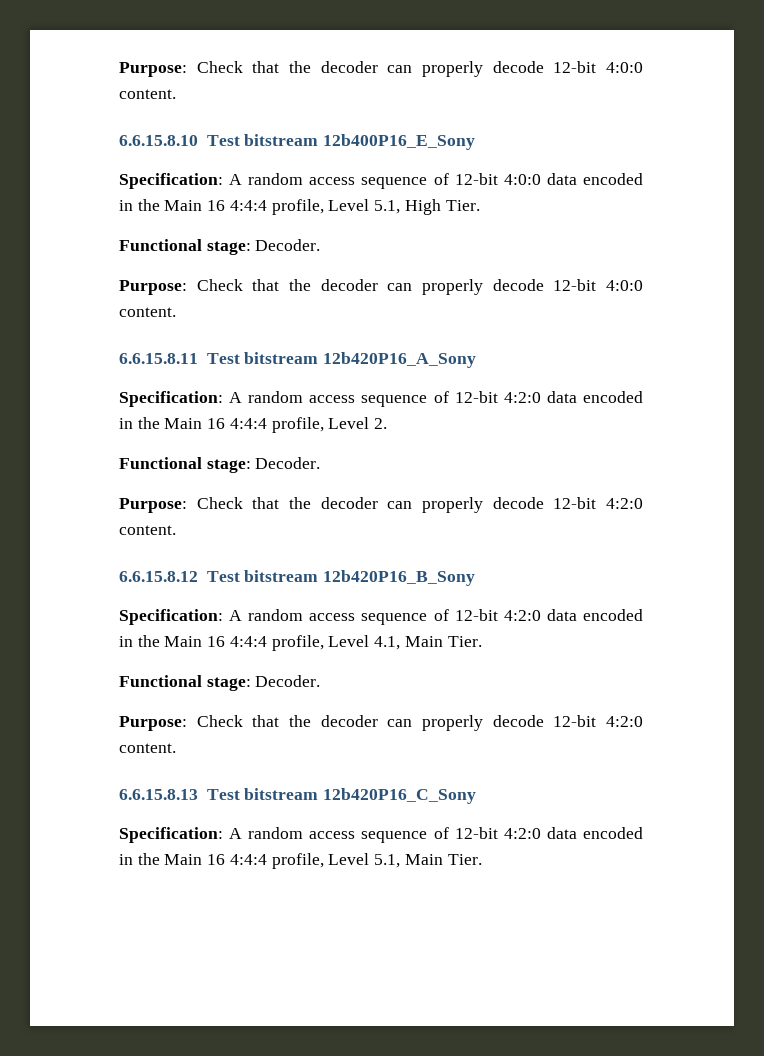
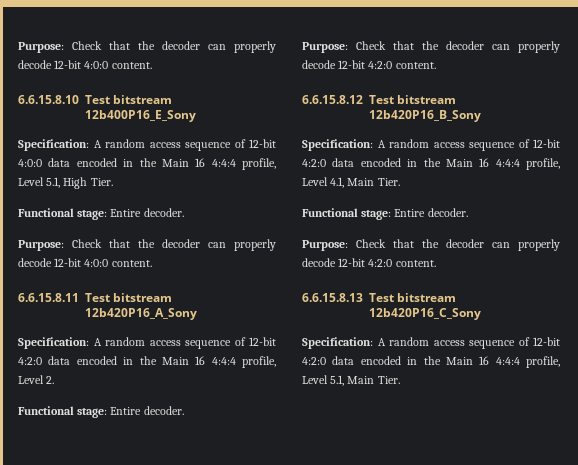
  Specification: A random access sequence of 12-bit 4:0:0 data encoded in the Main 16 4:4:4 profile, Level 5.1, High Tier.
- Functional stage: Decoder.
+ Functional stage: Entire decoder.
  Specification: A random access sequence of 12-bit 4:2:0 data encoded in the Main 16 4:4:4 profile, Level 2.
- Functional stage: Decoder.
+ Functional stage: Entire decoder.
  Specification: A random access sequence of 12-bit 4:2:0 data encoded in the Main 16 4:4:4 profile, Level 4.1, Main Tier.
- Functional stage: Decoder.
+ Functional stage: Entire decoder.

